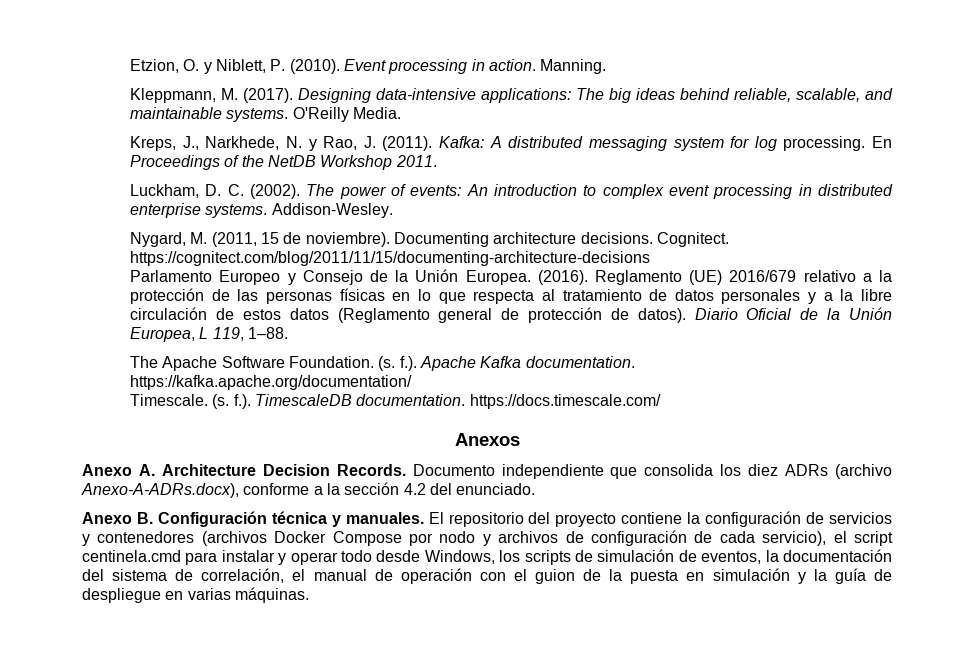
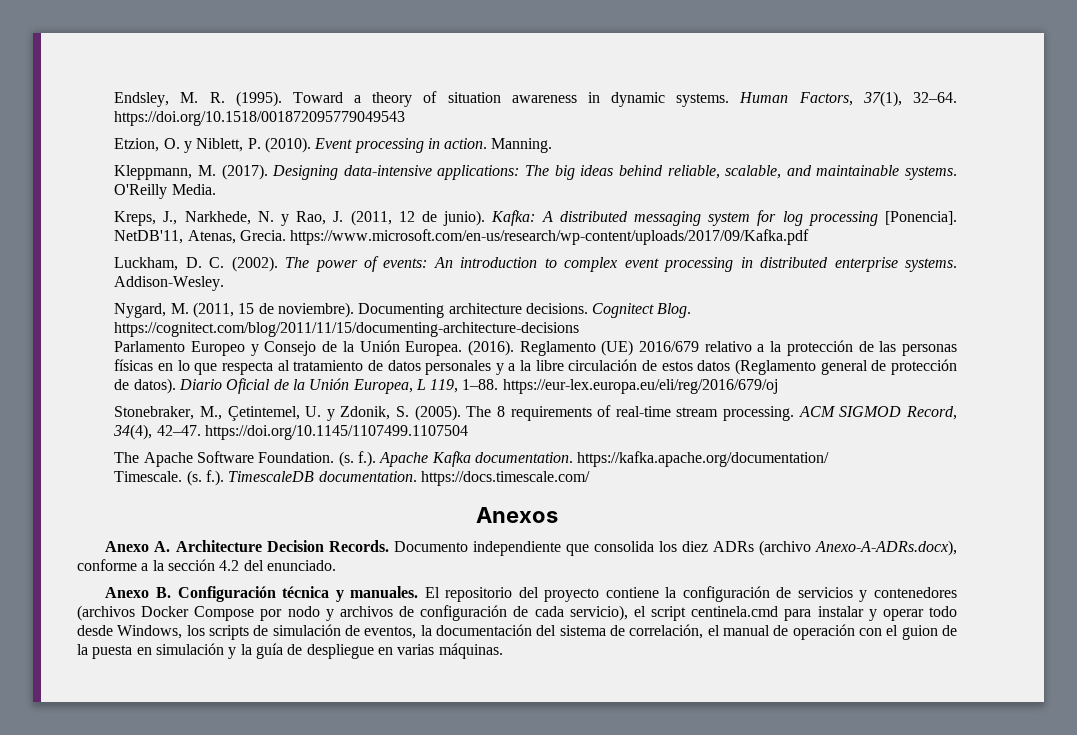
+ Endsley, M. R. (1995). Toward a theory of situation awareness in dynamic systems. Human Factors, 37(1), 32–64. https://doi.org/10.1518/001872095779049543
- Kreps, J., Narkhede, N. y Rao, J. (2011).
+ Kreps, J., Narkhede, N. y Rao, J. (2011, 12 de junio).
- Kafka: A distributed messaging system for log processing. En Proceedings of the NetDB Workshop 2011.
+ Kafka: A distributed messaging system for log processing [Ponencia]. NetDB'11, Atenas, Grecia. https://www.microsoft.com/en-us/research/wp-content/uploads/2017/09/Kafka.pdf
- Cognitect. https://cognitect.com/blog/2011/11/15/documenting-architecture-decisions
+ Cognitect Blog. https://cognitect.com/blog/2011/11/15/documenting-architecture-decisions
- Diario Oficial de la Unión Europea, L 119, 1–88.
+ Diario Oficial de la Unión Europea, L 119, 1–88. https://eur-lex.europa.eu/eli/reg/2016/679/oj
+ Stonebraker, M., Çetintemel, U. y Zdonik, S. (2005). The 8 requirements of real-time stream processing. ACM SIGMOD Record, 34(4), 42–47. https://doi.org/10.1145/1107499.1107504

